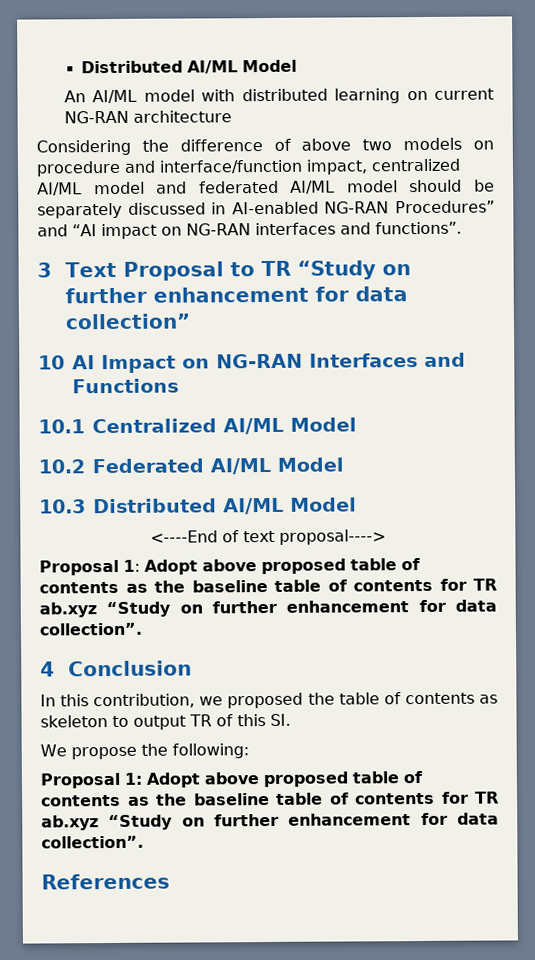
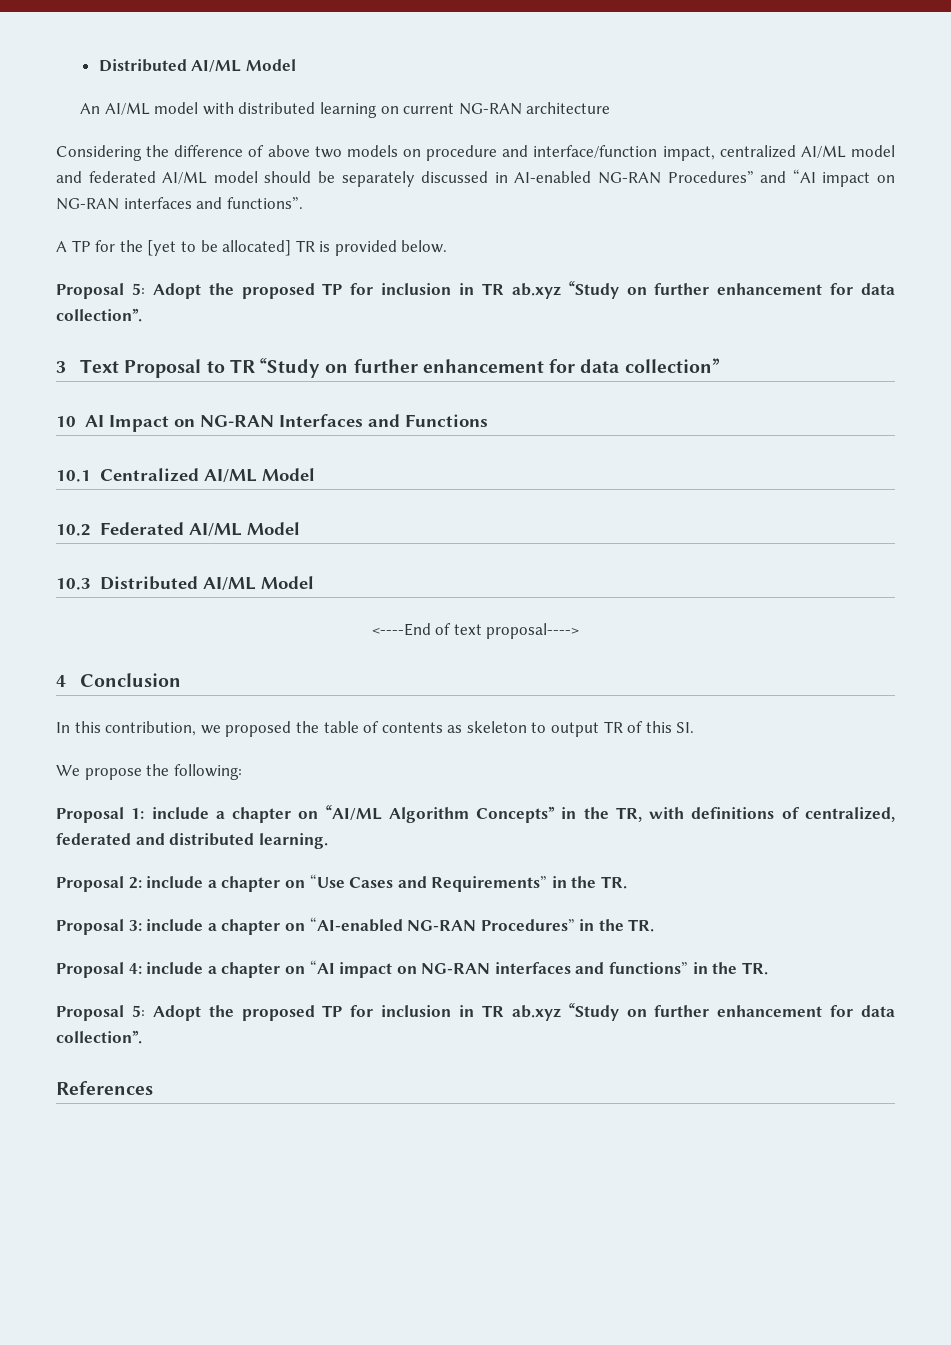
+ A TP for the [yet to be allocated] TR is provided below.
+ Proposal 5: Adopt the proposed TP for inclusion in TR ab.xyz “Study on further enhancement for data collection”.
  <----End of text proposal---->
- Proposal 1: Adopt above proposed table of contents as the baseline table of contents for TR ab.xyz “Study on further enhancement for data collection”.
  We propose the following:
- Proposal 1: Adopt above proposed table of contents as the baseline table of contents for TR ab.xyz “Study on further enhancement for data collection”.
+ Proposal 1: include a chapter on “AI/ML Algorithm Concepts” in the TR, with definitions of centralized, federated and distributed learning.
+ Proposal 2: include a chapter on “Use Cases and Requirements” in the TR.
+ Proposal 3: include a chapter on “AI-enabled NG-RAN Procedures” in the TR.
+ Proposal 4: include a chapter on “AI impact on NG-RAN interfaces and functions” in the TR.
+ Proposal 5: Adopt the proposed TP for inclusion in TR ab.xyz “Study on further enhancement for data collection”.

